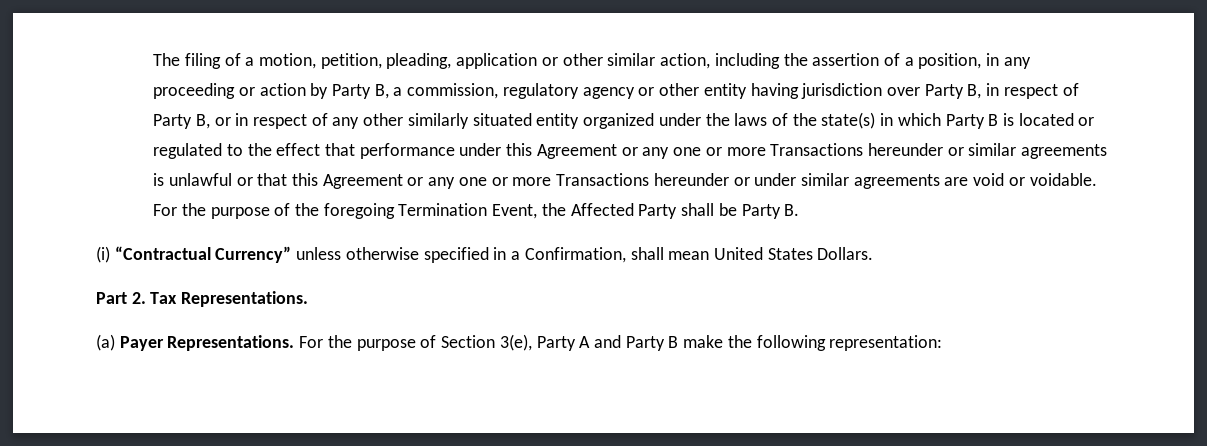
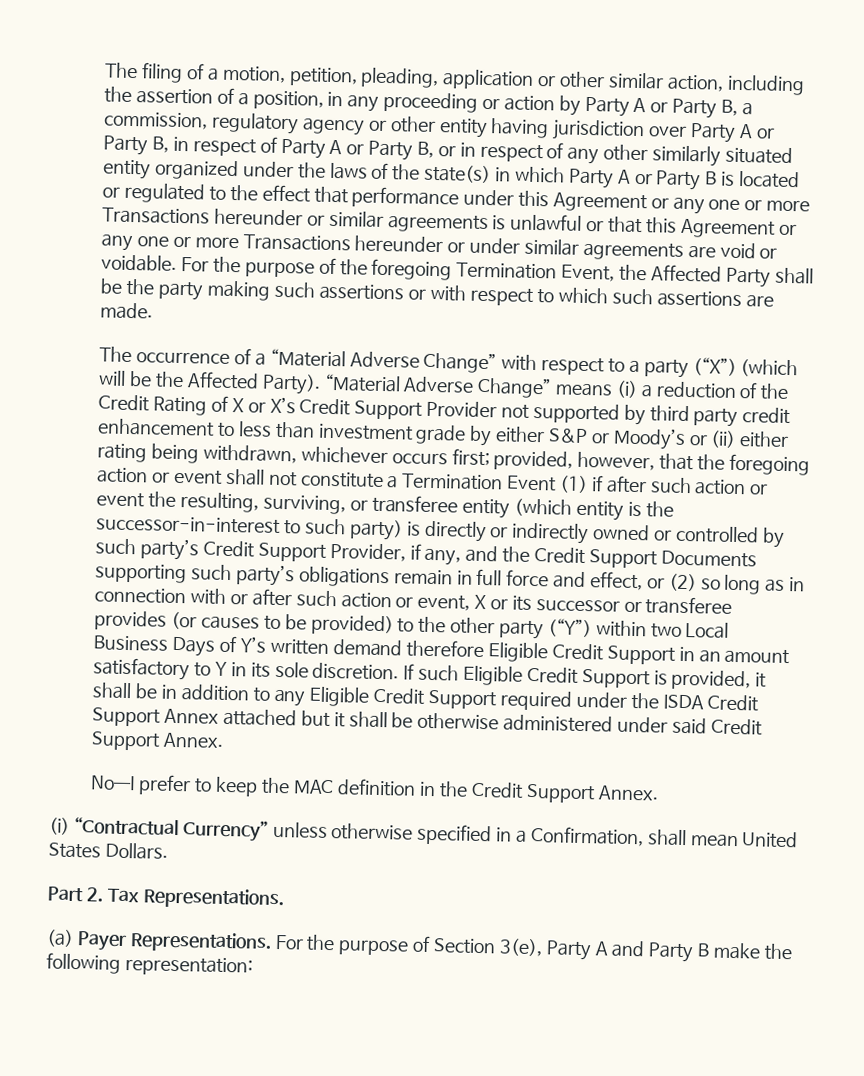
- The filing of a motion, petition, pleading, application or other similar action, including the assertion of a position, in any proceeding or action by Party B, a commission, regulatory agency or other entity having jurisdiction over Party B, in respect of Party B, or in respect of any other similarly situated entity organized under the laws of the state(s) in which Party B is located or regulated to the effect that performance under this Agreement or any one or more Transactions hereunder or similar agreements is unlawful or that this Agreement or any one or more Transactions hereunder or under similar agreements are void or voidable.
+ The filing of a motion, petition, pleading, application or other similar action, including the assertion of a position, in any proceeding or action by Party A or Party B, a commission, regulatory agency or other entity having jurisdiction over Party A or Party B, in respect of Party A or Party B, or in respect of any other similarly situated entity organized under the laws of the state(s) in which Party A or Party B is located or regulated to the effect that performance under this Agreement or any one or more Transactions hereunder or similar agreements is unlawful or that this Agreement or any one or more Transactions hereunder or under similar agreements are void or voidable.
- For the purpose of the foregoing Termination Event, the Affected Party shall be Party B.
+ For the purpose of the foregoing Termination Event, the Affected Party shall be the party making such assertions or with respect to which such assertions are made.
+ The occurrence of a “Material Adverse Change” with respect to a party (“X”) (which will be the Affected Party). “Material Adverse Change” means (i) a reduction of the Credit Rating of X or X’s Credit Support Provider not supported by third party credit enhancement to less than investment grade by either S&P or Moody’s or (ii) either rating being withdrawn, whichever occurs first; provided, however, that the foregoing action or event shall not constitute a Termination Event (1) if after such action or event the resulting, surviving, or transferee entity (which entity is the successor-in-interest to such party) is directly or indirectly owned or controlled by such party’s Credit Support Provider, if any, and the Credit Support Documents supporting such party’s obligations remain in full force and effect, or (2) so long as in connection with or after such action or event, X or its successor or transferee provides (or causes to be provided) to the other party (“Y”) within two Local Business Days of Y’s written demand therefore Eligible Credit Support in an amount satisfactory to Y in its sole discretion. If such Eligible Credit Support is provided, it shall be in addition to any Eligible Credit Support required under the ISDA Credit Support Annex attached but it shall be otherwise administered under said Credit Support Annex.
+ No—I prefer to keep the MAC definition in the Credit Support Annex.

